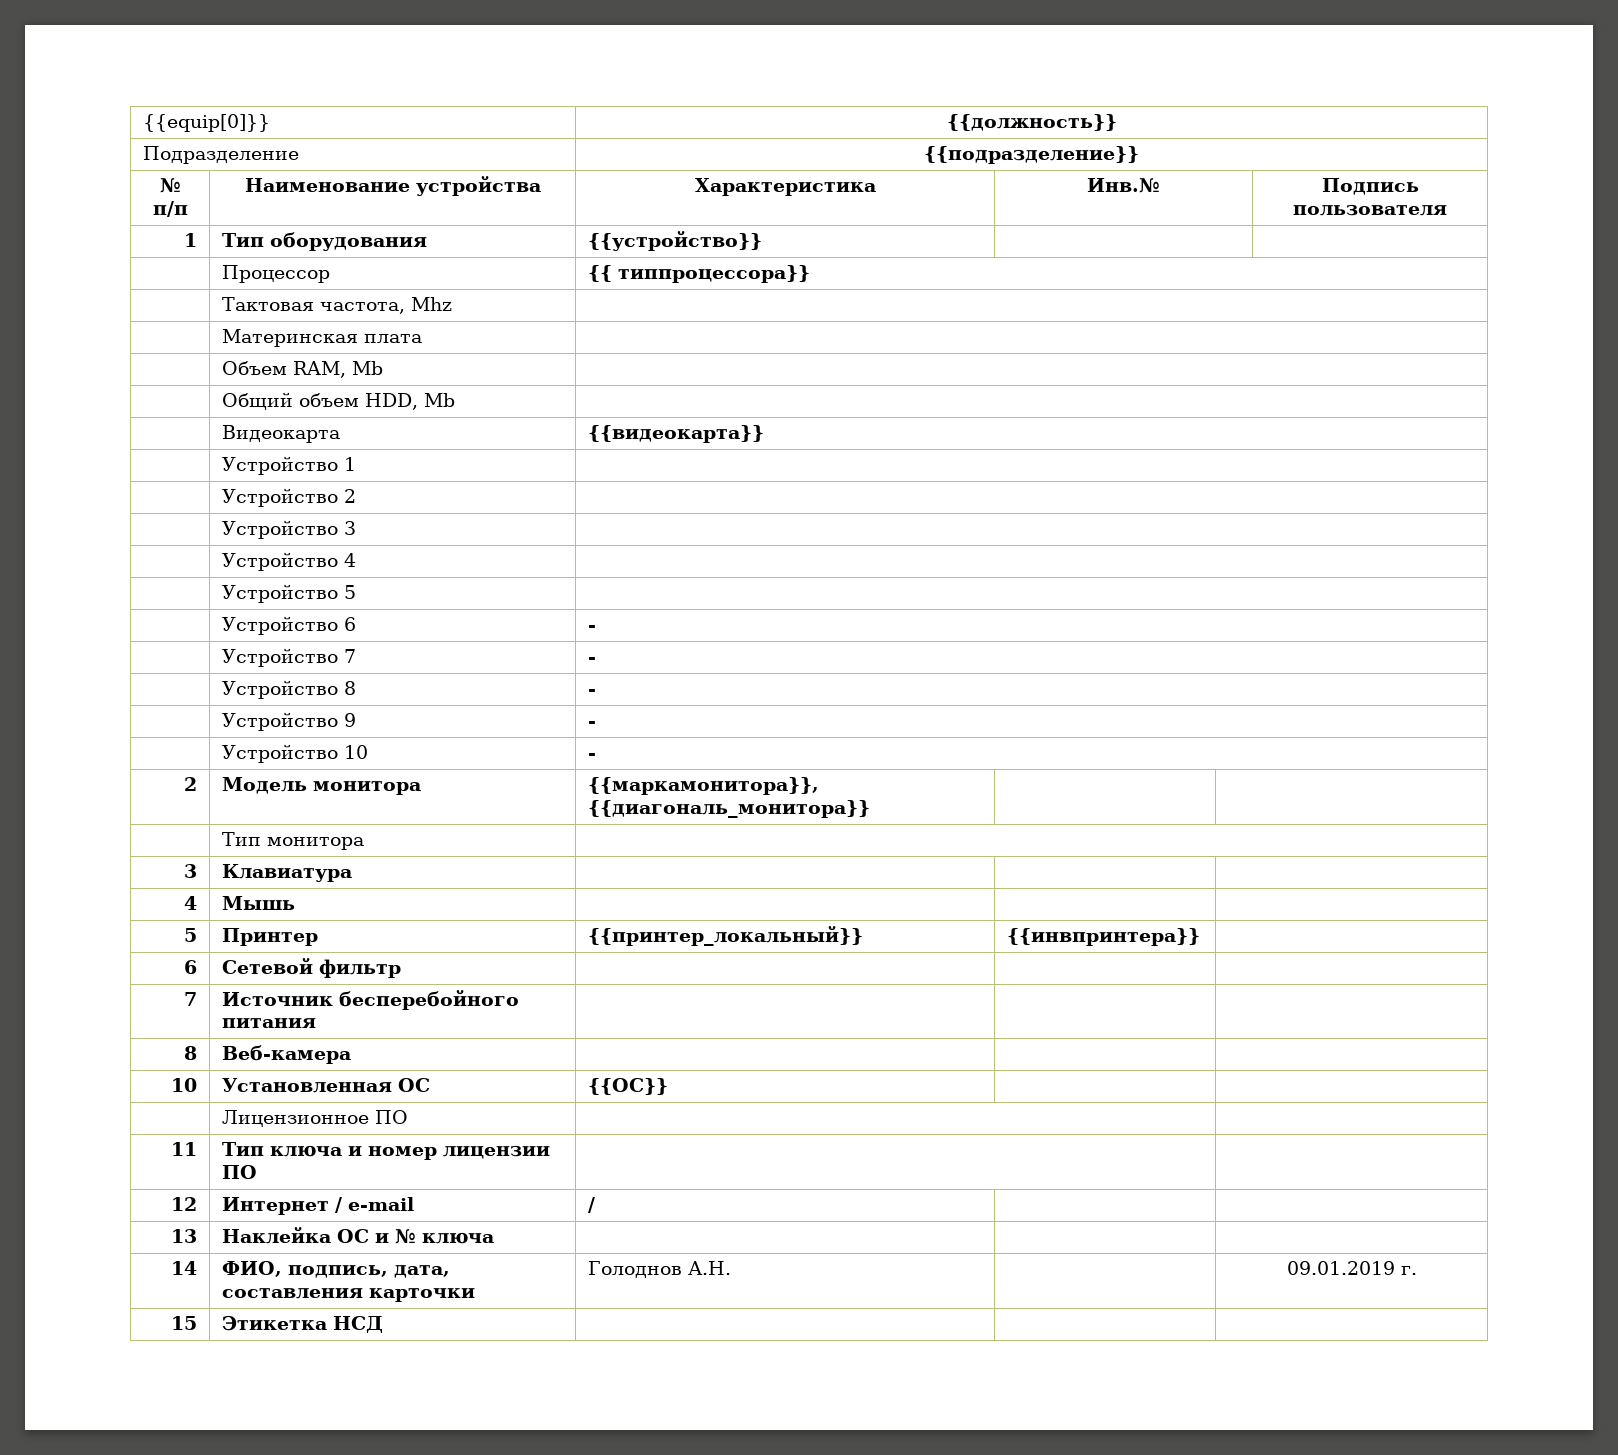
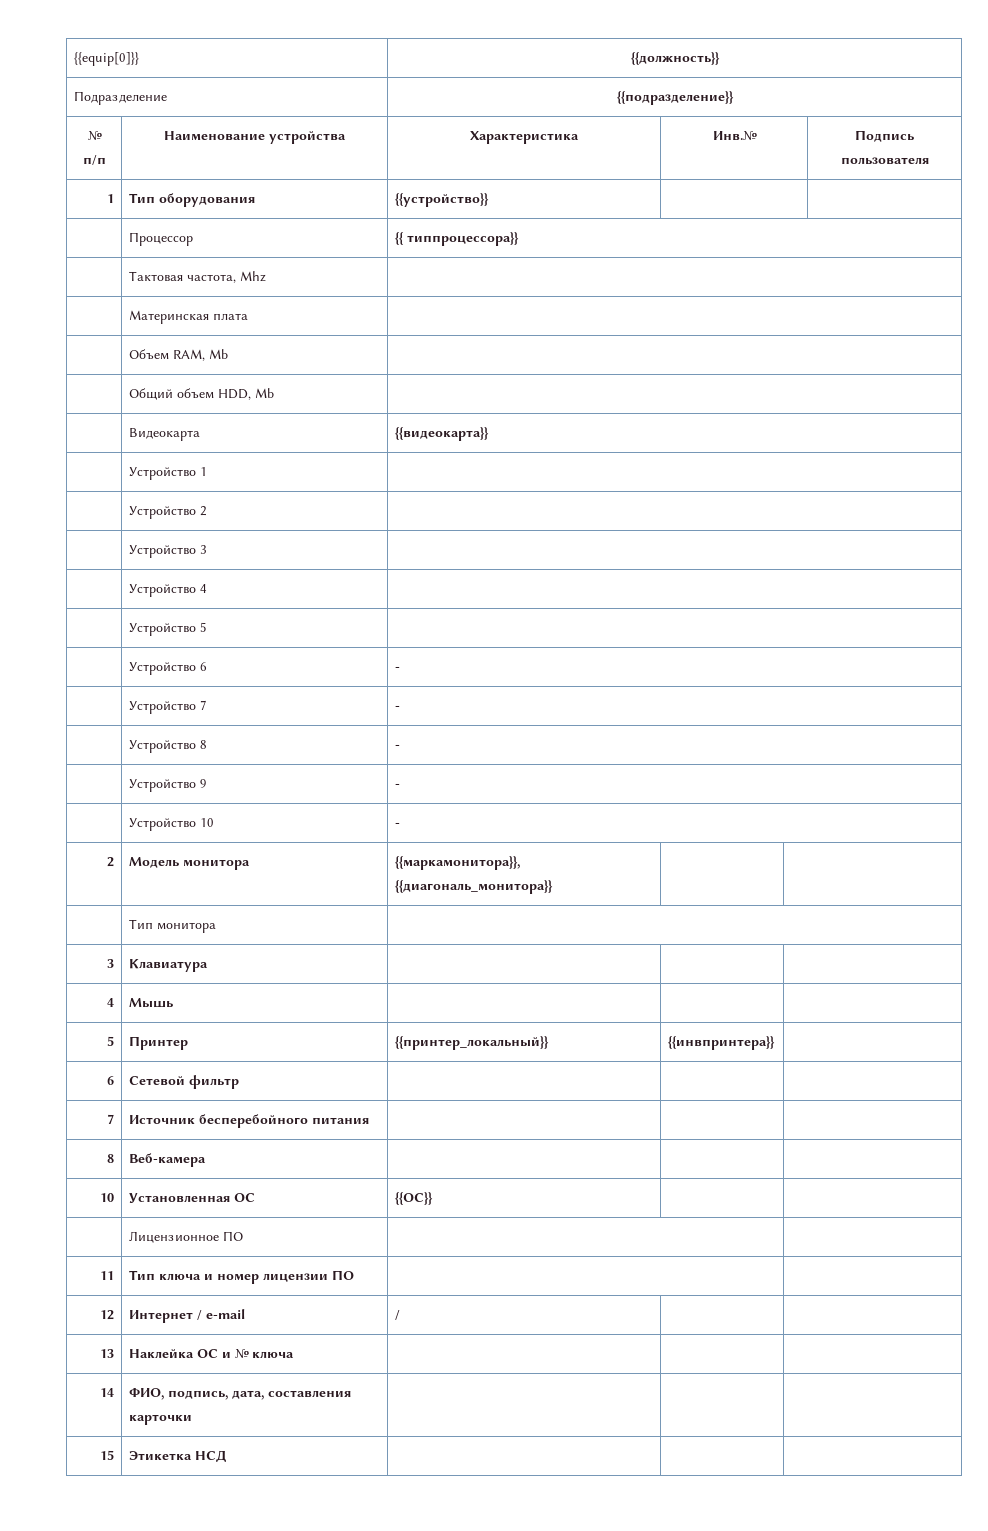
- 14 | ФИО, подпись, дата, составления карточки | Голоднов А.Н. | | 09.01.2019 г.
+ 14 | ФИО, подпись, дата, составления карточки | | |

